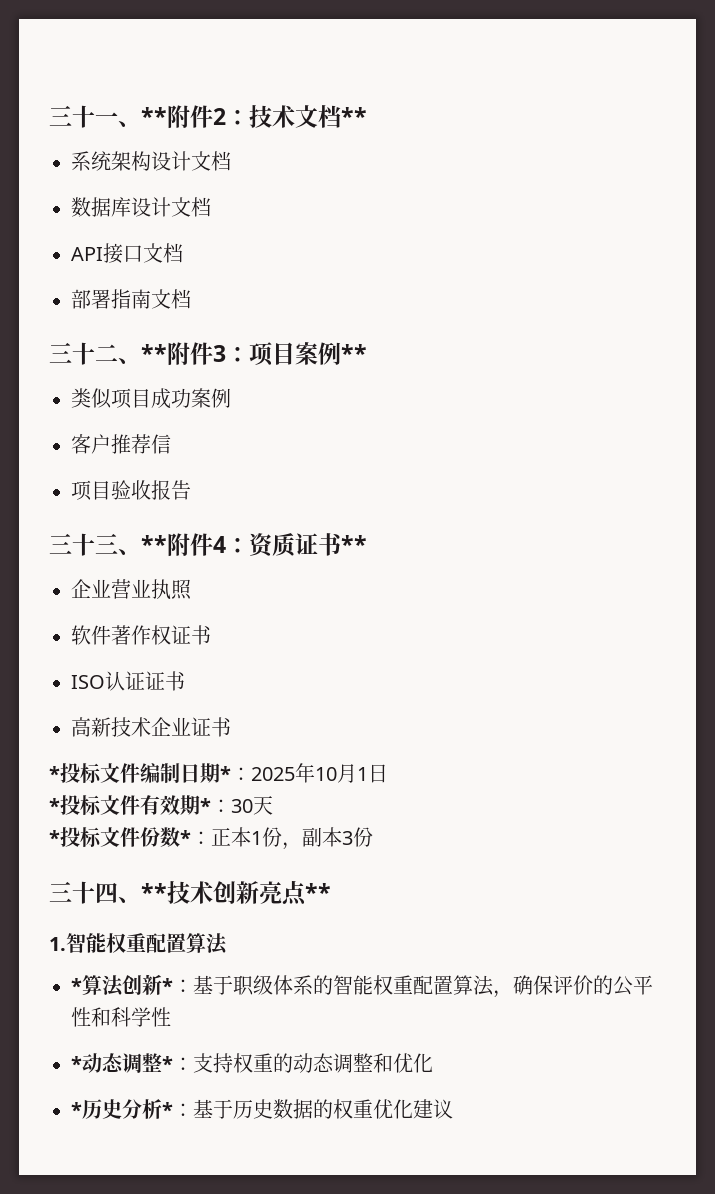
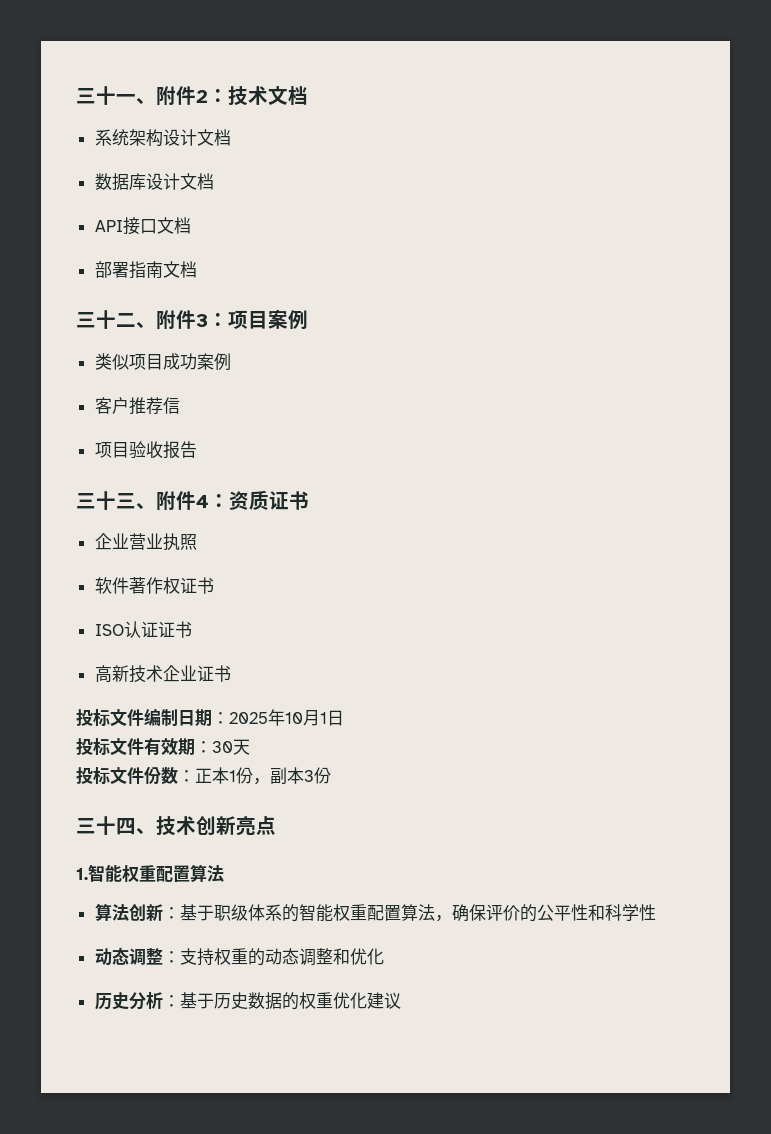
- 三十一、**附件2：技术文档**
+ 三十一、附件2：技术文档
- 三十二、**附件3：项目案例**
+ 三十二、附件3：项目案例
- 三十三、**附件4：资质证书**
+ 三十三、附件4：资质证书
- *投标文件编制日期*：2025年10月1日
+ 投标文件编制日期：2025年10月1日
- *投标文件有效期*：30天
+ 投标文件有效期：30天
- *投标文件份数*：正本1份，副本3份
+ 投标文件份数：正本1份，副本3份
- 三十四、**技术创新亮点**
+ 三十四、技术创新亮点
- *算法创新*：基于职级体系的智能权重配置算法，确保评价的公平性和科学性
+ 算法创新：基于职级体系的智能权重配置算法，确保评价的公平性和科学性
- *动态调整*：支持权重的动态调整和优化
+ 动态调整：支持权重的动态调整和优化
- *历史分析*：基于历史数据的权重优化建议
+ 历史分析：基于历史数据的权重优化建议

